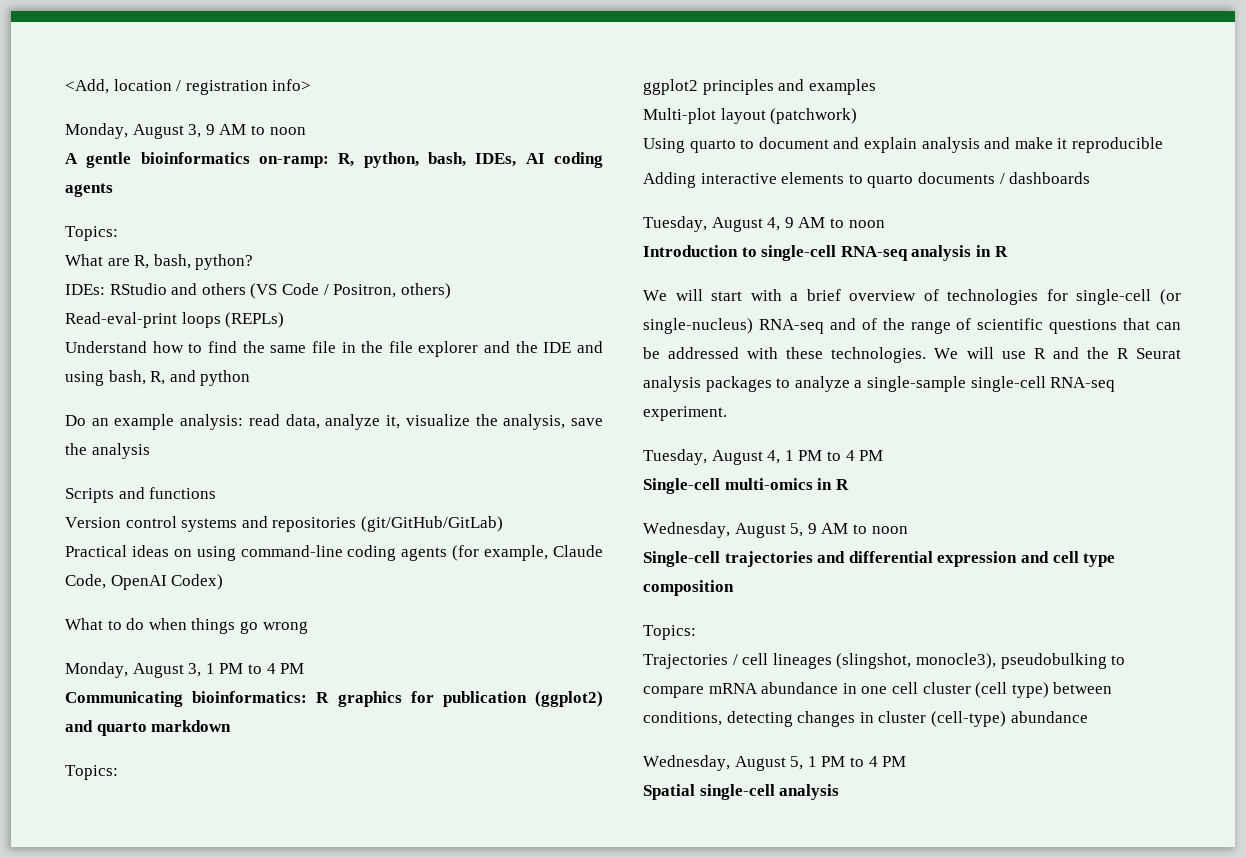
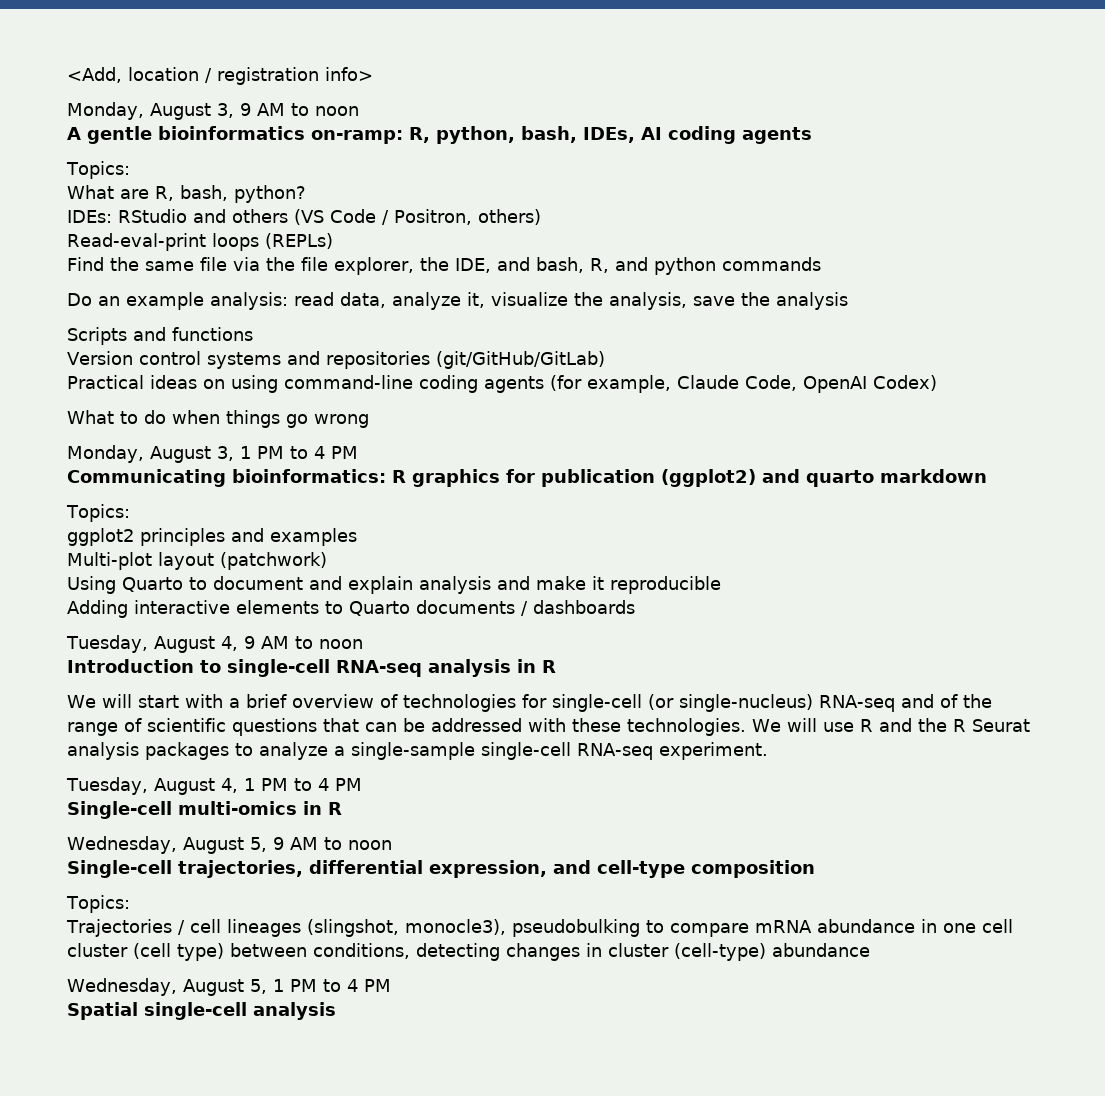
- Understand how to find the same file in the file explorer and the IDE and using bash, R, and python
+ Find the same file via the file explorer, the IDE, and bash, R, and python commands
- Using quarto to document and explain analysis and make it reproducible
+ Using Quarto to document and explain analysis and make it reproducible
- Adding interactive elements to quarto documents / dashboards
+ Adding interactive elements to Quarto documents / dashboards
- Single-cell trajectories and differential expression and cell type composition
+ Single-cell trajectories, differential expression, and cell-type composition

